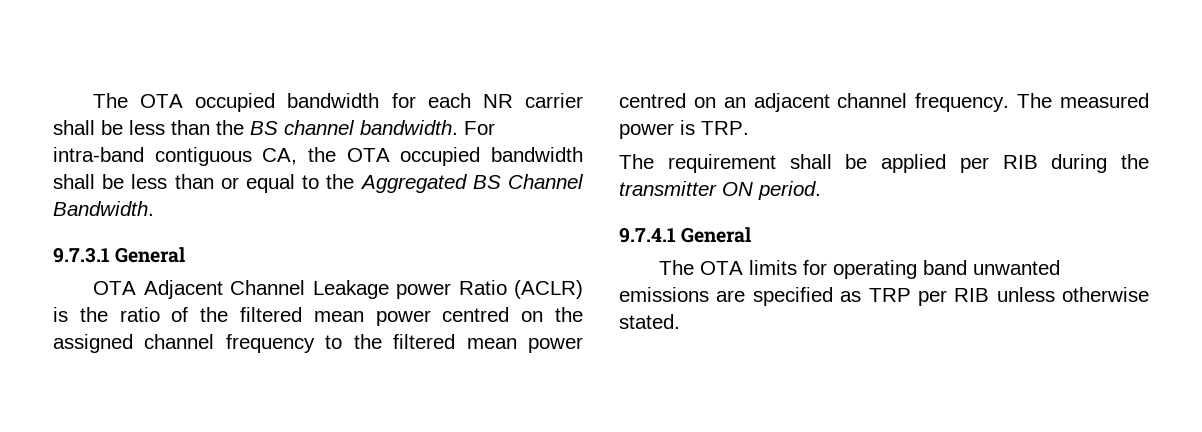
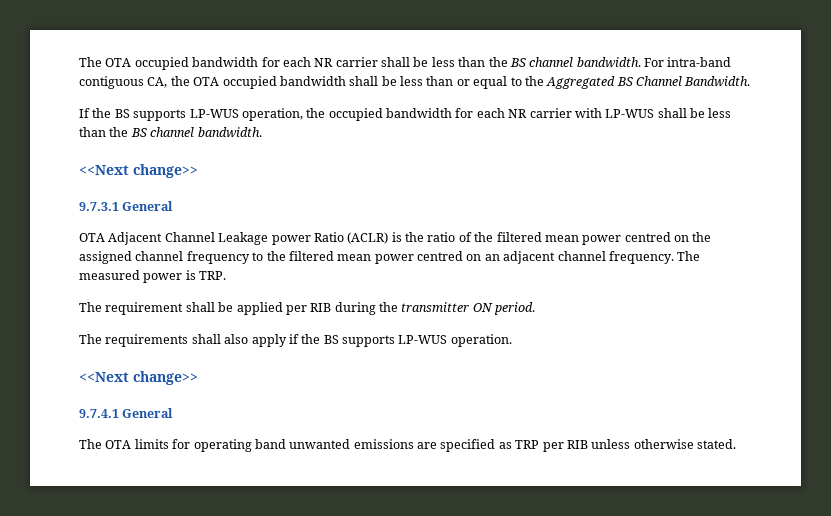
+ If the BS supports LP-WUS operation, the occupied bandwidth for each NR carrier with LP-WUS shall be less than the BS channel bandwidth.
+ <<Next change>>
+ The requirements shall also apply if the BS supports LP-WUS operation.
+ <<Next change>>

